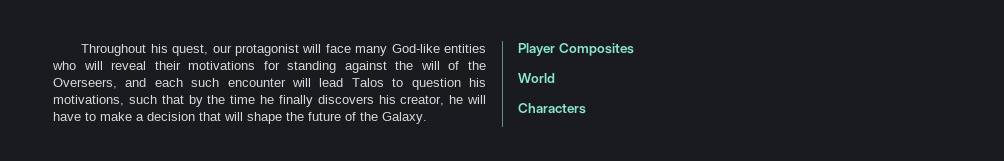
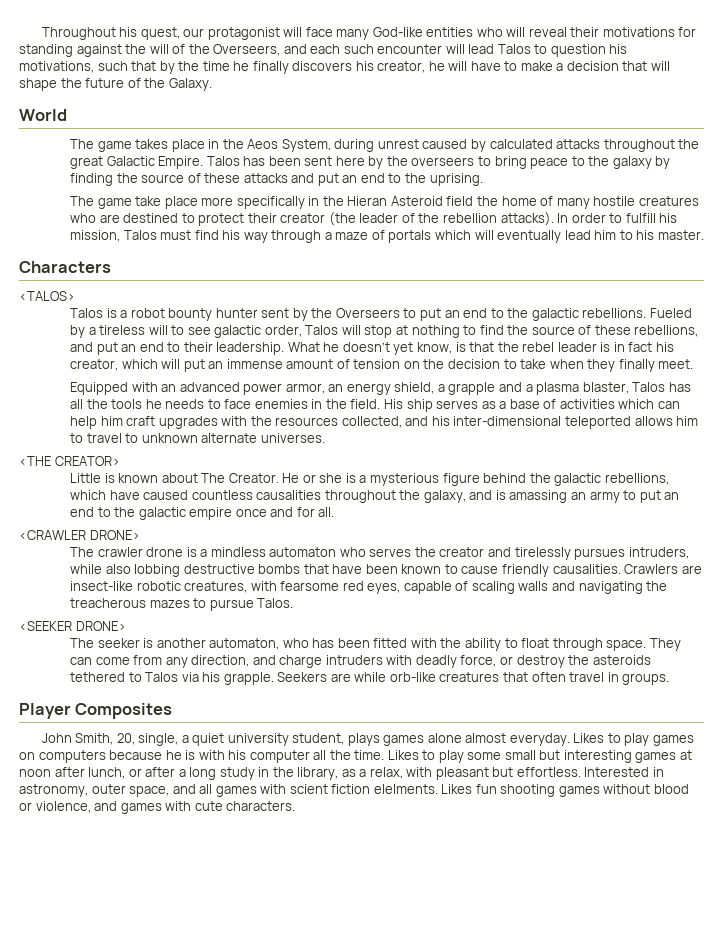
+ World
+ The game takes place in the Aeos System, during unrest caused by calculated attacks throughout the great Galactic Empire. Talos has been sent here by the overseers to bring peace to the galaxy by finding the source of these attacks and put an end to the uprising.
+ The game take place more specifically in the Hieran Asteroid field the home of many hostile creatures who are destined to protect their creator (the leader of the rebellion attacks). In order to fulfill his mission, Talos must find his way through a maze of portals which will eventually lead him to his master.
+ Characters
+ <TALOS>
+ Talos is a robot bounty hunter sent by the Overseers to put an end to the galactic rebellions. Fueled by a tireless will to see galactic order, Talos will stop at nothing to find the source of these rebellions, and put an end to their leadership. What he doesn’t yet know, is that the rebel leader is in fact his creator, which will put an immense amount of tension on the decision to take when they finally meet.
+ Equipped with an advanced power armor, an energy shield, a grapple and a plasma blaster, Talos has all the tools he needs to face enemies in the field. His ship serves as a base of activities which can help him craft upgrades with the resources collected, and his inter-dimensional teleported allows him to travel to unknown alternate universes.
+ <THE CREATOR>
+ Little is known about The Creator. He or she is a mysterious figure behind the galactic rebellions, which have caused countless causalities throughout the galaxy, and is amassing an army to put an end to the galactic empire once and for all.
+ <CRAWLER DRONE>
+ The crawler drone is a mindless automaton who serves the creator and tirelessly pursues intruders, while also lobbing destructive bombs that have been known to cause friendly causalities. Crawlers are insect-like robotic creatures, with fearsome red eyes, capable of scaling walls and navigating the treacherous mazes to pursue Talos.
+ <SEEKER DRONE>
+ The seeker is another automaton, who has been fitted with the ability to float through space. They can come from any direction, and charge intruders with deadly force, or destroy the asteroids tethered to Talos via his grapple. Seekers are while orb-like creatures that often travel in groups.
  Player Composites
- World
- Characters
+ John Smith, 20, single, a quiet university student, plays games alone almost everyday. Likes to play games on computers because he is with his computer all the time. Likes to play some small but interesting games at noon after lunch, or after a long study in the library, as a relax, with pleasant but effortless. Interested in astronomy, outer space, and all games with scient fiction elelments. Likes fun shooting games without blood or violence, and games with cute characters.

